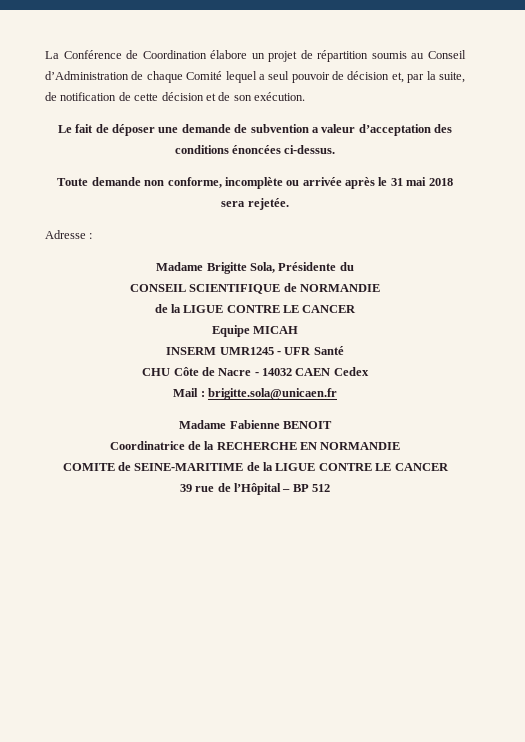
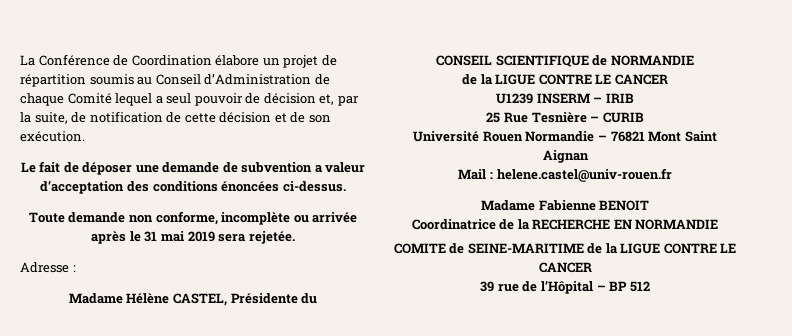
- Toute demande non conforme, incomplète ou arrivée après le 31 mai 2018 sera rejetée.
+ Toute demande non conforme, incomplète ou arrivée après le 31 mai 2019 sera rejetée.
- Madame Brigitte Sola, Présidente du
+ Madame Hélène CASTEL, Présidente du
- Equipe MICAH
- INSERM UMR1245 - UFR Santé
- CHU Côte de Nacre - 14032 CAEN Cedex
+ U1239 INSERM – IRIB
+ 25 Rue Tesnière – CURIB
+ Université Rouen Normandie – 76821 Mont Saint Aignan
- Mail : brigitte.sola@unicaen.fr
+ Mail : helene.castel@univ-rouen.fr

